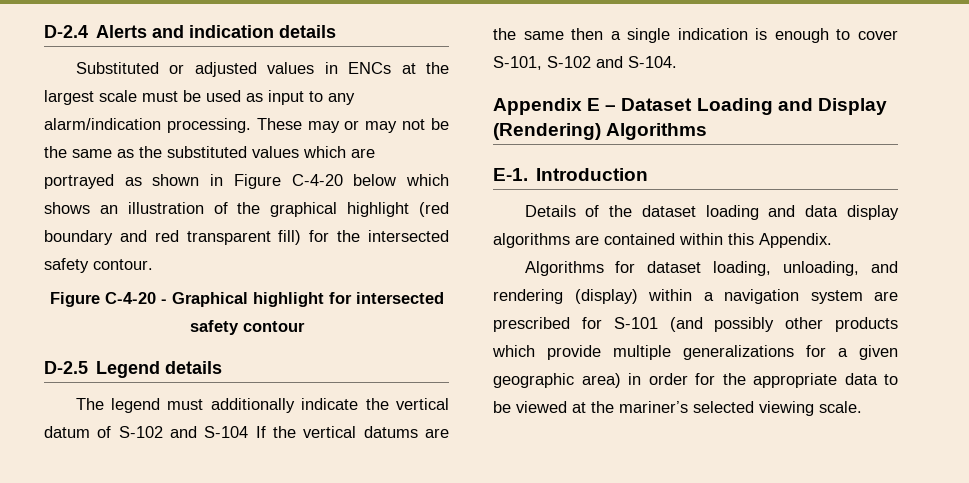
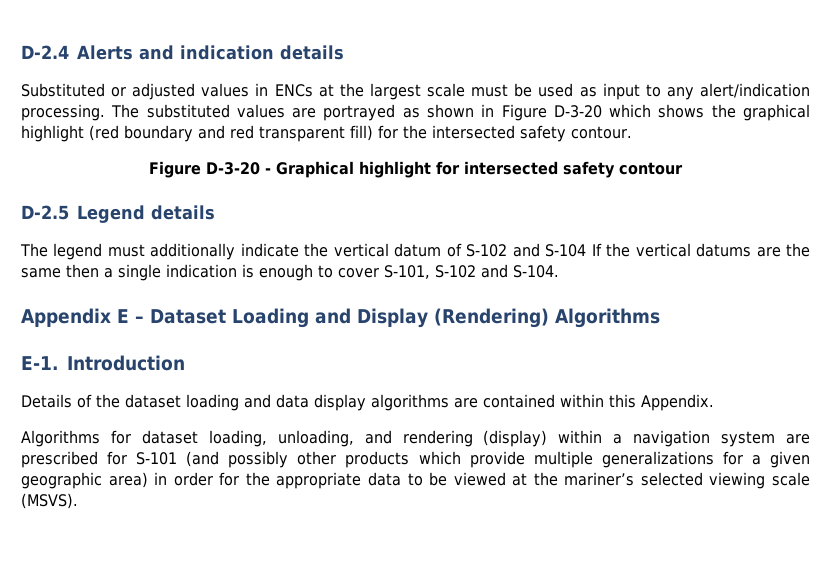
- Substituted or adjusted values in ENCs at the largest scale must be used as input to any alarm/indication processing. These may or may not be the same as the substituted values which are portrayed as shown in Figure C-4-20 below which shows an illustration of the graphical highlight (red boundary and red transparent fill) for the intersected safety contour.
+ Substituted or adjusted values in ENCs at the largest scale must be used as input to any alert/indication processing. The substituted values are portrayed as shown in Figure D-3-20 which shows the graphical highlight (red boundary and red transparent fill) for the intersected safety contour.
- Figure C-4-20 - Graphical highlight for intersected safety contour
+ Figure D-3-20 - Graphical highlight for intersected safety contour
- Algorithms for dataset loading, unloading, and rendering (display) within a navigation system are prescribed for S-101 (and possibly other products which provide multiple generalizations for a given geographic area) in order for the appropriate data to be viewed at the mariner’s selected viewing scale.
+ Algorithms for dataset loading, unloading, and rendering (display) within a navigation system are prescribed for S-101 (and possibly other products which provide multiple generalizations for a given geographic area) in order for the appropriate data to be viewed at the mariner’s selected viewing scale (MSVS).

